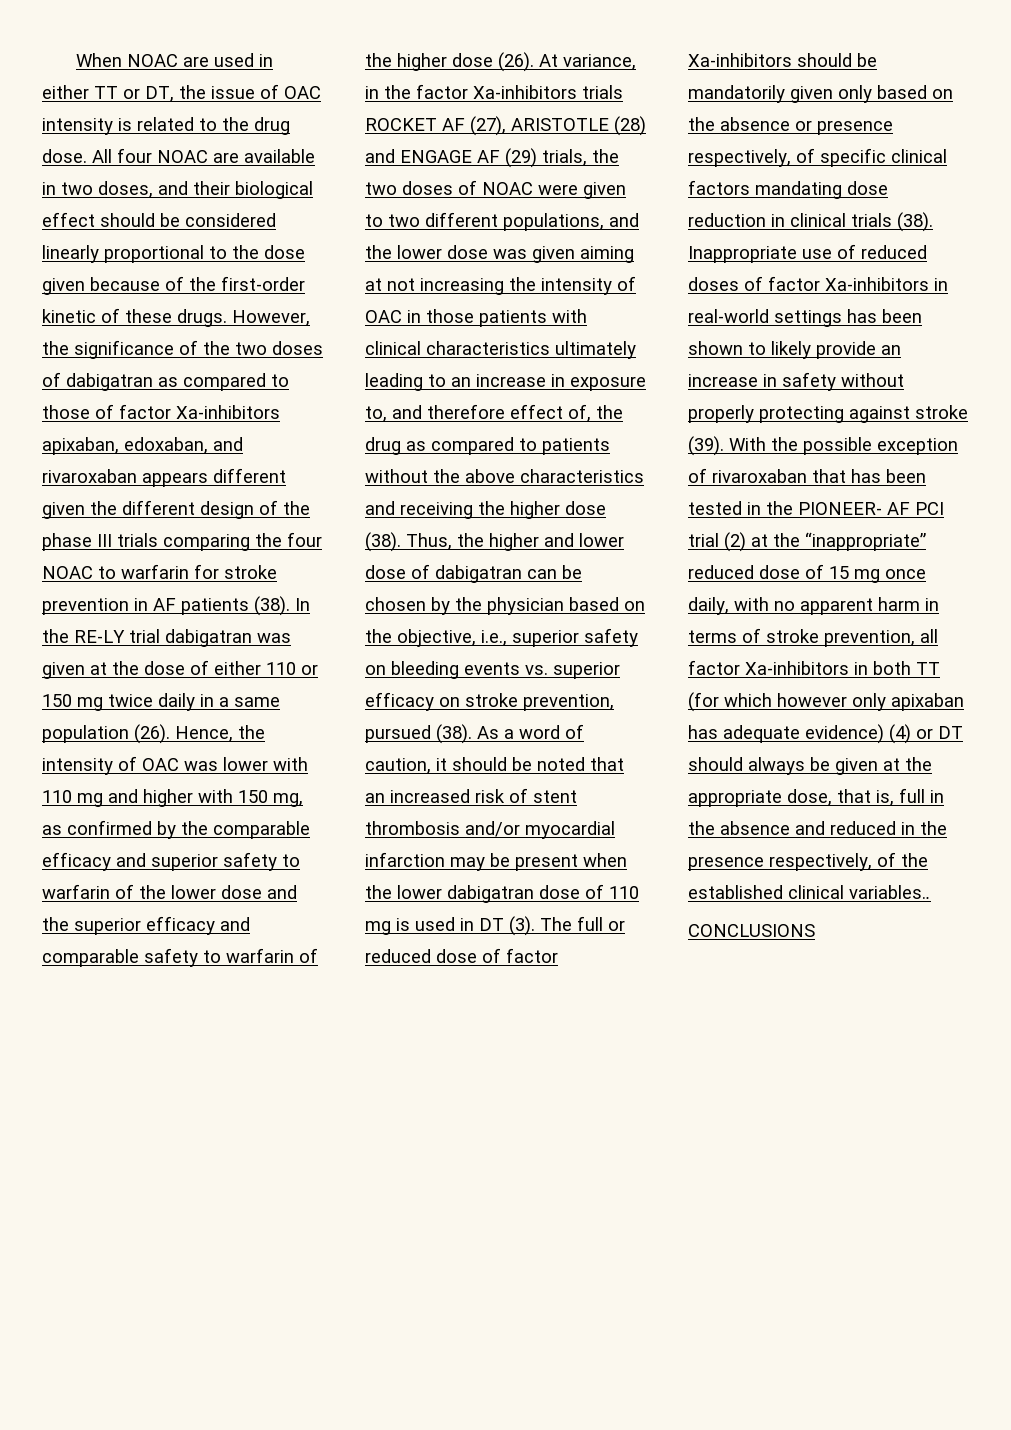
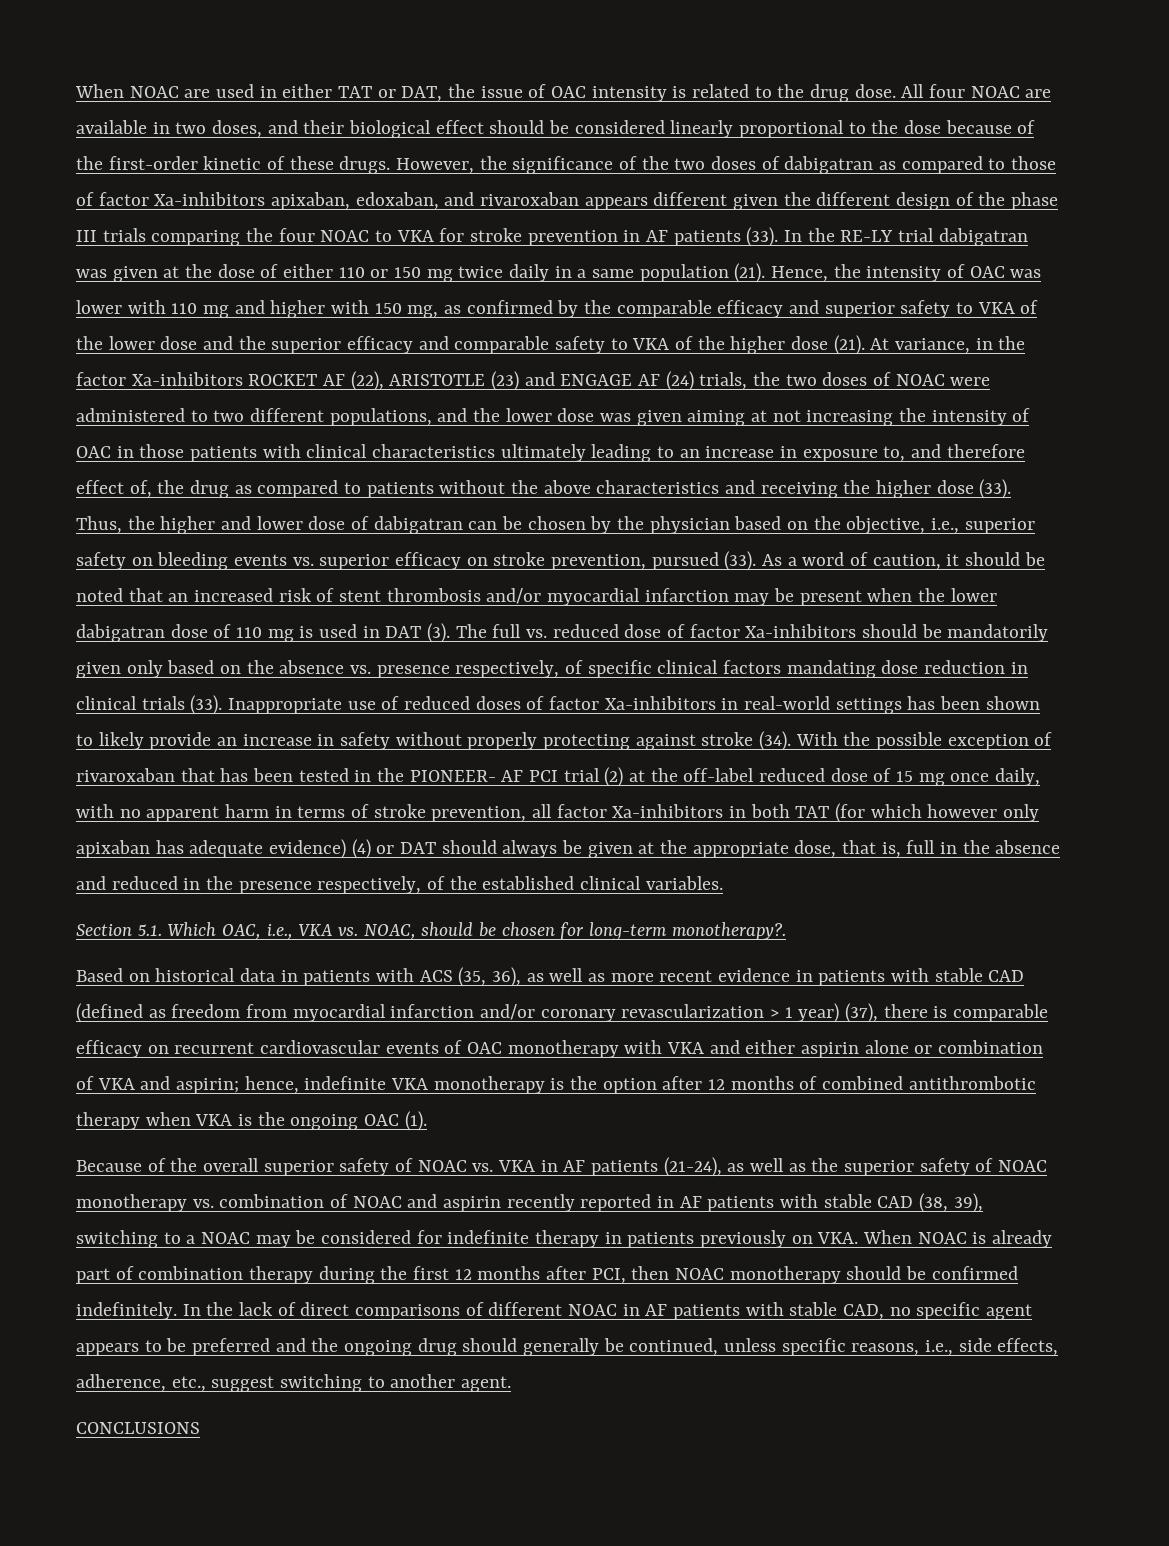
- When NOAC are used in either TT or DT, the issue of OAC intensity is related to the drug dose.
+ When NOAC are used in either TAT or DAT, the issue of OAC intensity is related to the drug dose.
- All four NOAC are available in two doses, and their biological effect should be considered linearly proportional to the dose given because of the first-order kinetic of these drugs.
+ All four NOAC are available in two doses, and their biological effect should be considered linearly proportional to the dose because of the first-order kinetic of these drugs.
- However, the significance of the two doses of dabigatran as compared to those of factor Xa-inhibitors apixaban, edoxaban, and rivaroxaban appears different given the different design of the phase III trials comparing the four NOAC to warfarin for stroke prevention in AF patients (38).
+ However, the significance of the two doses of dabigatran as compared to those of factor Xa-inhibitors apixaban, edoxaban, and rivaroxaban appears different given the different design of the phase III trials comparing the four NOAC to VKA for stroke prevention in AF patients (33).
- In the RE-LY trial dabigatran was given at the dose of either 110 or 150 mg twice daily in a same population (26).
+ In the RE-LY trial dabigatran was given at the dose of either 110 or 150 mg twice daily in a same population (21).
- Hence, the intensity of OAC was lower with 110 mg and higher with 150 mg, as confirmed by the comparable efficacy and superior safety to warfarin of the lower dose and the superior efficacy and comparable safety to warfarin of the higher dose (26).
+ Hence, the intensity of OAC was lower with 110 mg and higher with 150 mg, as confirmed by the comparable efficacy and superior safety to VKA of the lower dose and the superior efficacy and comparable safety to VKA of the higher dose (21).
- At variance, in the factor Xa-inhibitors trials ROCKET AF (27), ARISTOTLE (28) and ENGAGE AF (29) trials, the two doses of NOAC were given to two different populations, and the lower dose was given aiming at not increasing the intensity of OAC in those patients with clinical characteristics ultimately leading to an increase in exposure to, and therefore effect of, the drug as compared to patients without the above characteristics and receiving the higher dose (38).
+ At variance, in the factor Xa-inhibitors ROCKET AF (22), ARISTOTLE (23) and ENGAGE AF (24) trials, the two doses of NOAC were administered to two different populations, and the lower dose was given aiming at not increasing the intensity of OAC in those patients with clinical characteristics ultimately leading to an increase in exposure to, and therefore effect of, the drug as compared to patients without the above characteristics and receiving the higher dose (33).
- Thus, the higher and lower dose of dabigatran can be chosen by the physician based on the objective, i.e., superior safety on bleeding events vs. superior efficacy on stroke prevention, pursued (38).
+ Thus, the higher and lower dose of dabigatran can be chosen by the physician based on the objective, i.e., superior safety on bleeding events vs. superior efficacy on stroke prevention, pursued (33).
- As a word of caution, it should be noted that an increased risk of stent thrombosis and/or myocardial infarction may be present when the lower dabigatran dose of 110 mg is used in DT (3).
+ As a word of caution, it should be noted that an increased risk of stent thrombosis and/or myocardial infarction may be present when the lower dabigatran dose of 110 mg is used in DAT (3).
- The full or reduced dose of factor Xa-inhibitors should be mandatorily given only based on the absence or presence respectively, of specific clinical factors mandating dose reduction in clinical trials (38).
+ The full vs. reduced dose of factor Xa-inhibitors should be mandatorily given only based on the absence vs. presence respectively, of specific clinical factors mandating dose reduction in clinical trials (33).
- Inappropriate use of reduced doses of factor Xa-inhibitors in real-world settings has been shown to likely provide an increase in safety without properly protecting against stroke (39).
+ Inappropriate use of reduced doses of factor Xa-inhibitors in real-world settings has been shown to likely provide an increase in safety without properly protecting against stroke (34).
- With the possible exception of rivaroxaban that has been tested in the PIONEER- AF PCI trial (2) at the “inappropriate” reduced dose of 15 mg once daily, with no apparent harm in terms of stroke prevention, all factor Xa-inhibitors in both TT (for which however only apixaban has adequate evidence) (4) or DT should always be given at the appropriate dose, that is, full in the absence and reduced in the presence respectively, of the established clinical variables..
+ With the possible exception of rivaroxaban that has been tested in the PIONEER- AF PCI trial (2) at the off-label reduced dose of 15 mg once daily, with no apparent harm in terms of stroke prevention, all factor Xa-inhibitors in both TAT (for which however only apixaban has adequate evidence) (4) or DAT should always be given at the appropriate dose, that is, full in the absence and reduced in the presence respectively, of the established clinical variables.
+ Section 5.1. Which OAC, i.e., VKA vs. NOAC, should be chosen for long-term monotherapy?.
+ Based on historical data in patients with ACS (35, 36), as well as more recent evidence in patients with stable CAD (defined as freedom from myocardial infarction and/or coronary revascularization > 1 year) (37), there is comparable efficacy on recurrent cardiovascular events of OAC monotherapy with VKA and either aspirin alone or combination of VKA and aspirin; hence, indefinite VKA monotherapy is the option after 12 months of combined antithrombotic therapy when VKA is the ongoing OAC (1).
+ Because of the overall superior safety of NOAC vs. VKA in AF patients (21-24), as well as the superior safety of NOAC monotherapy vs. combination of NOAC and aspirin recently reported in AF patients with stable CAD (38, 39), switching to a NOAC may be considered for indefinite therapy in patients previously on VKA. When NOAC is already part of combination therapy during the first 12 months after PCI, then NOAC monotherapy should be confirmed indefinitely. In the lack of direct comparisons of different NOAC in AF patients with stable CAD, no specific agent appears to be preferred and the ongoing drug should generally be continued, unless specific reasons, i.e., side effects, adherence, etc., suggest switching to another agent.

